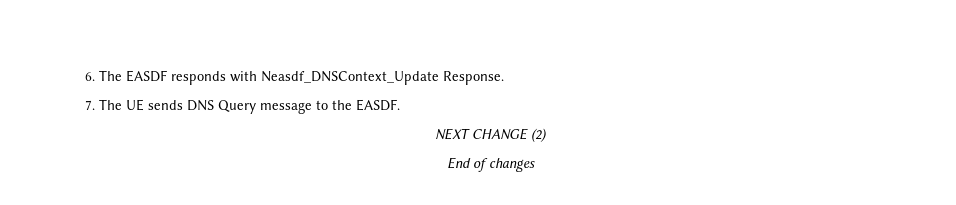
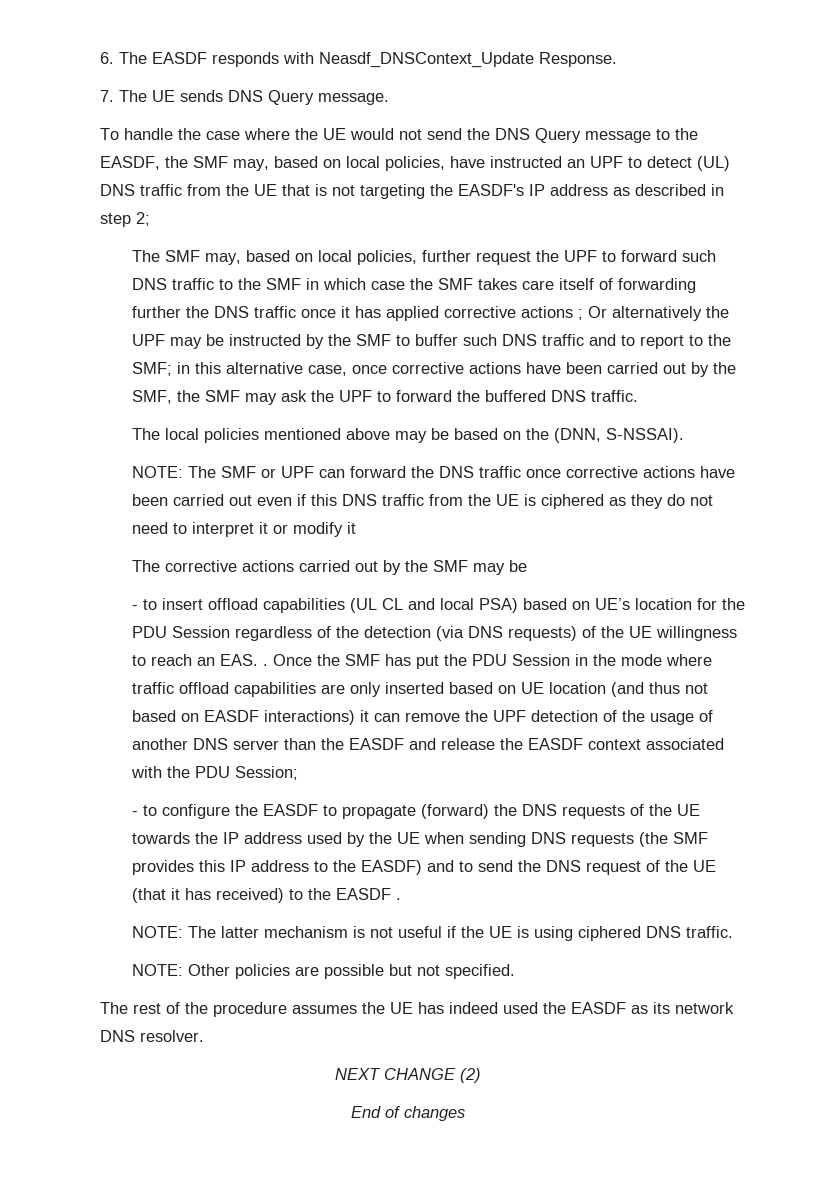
- 7. The UE sends DNS Query message to the EASDF.
+ 7. The UE sends DNS Query message.
+ To handle the case where the UE would not send the DNS Query message to the EASDF, the SMF may, based on local policies, have instructed an UPF to detect (UL) DNS traffic from the UE that is not targeting the EASDF's IP address as described in step 2;
+ The SMF may, based on local policies, further request the UPF to forward such DNS traffic to the SMF in which case the SMF takes care itself of forwarding further the DNS traffic once it has applied corrective actions ; Or alternatively the UPF may be instructed by the SMF to buffer such DNS traffic and to report to the SMF; in this alternative case, once corrective actions have been carried out by the SMF, the SMF may ask the UPF to forward the buffered DNS traffic.
+ The local policies mentioned above may be based on the (DNN, S-NSSAI).
+ NOTE: The SMF or UPF can forward the DNS traffic once corrective actions have been carried out even if this DNS traffic from the UE is ciphered as they do not need to interpret it or modify it
+ The corrective actions carried out by the SMF may be
+ - to insert offload capabilities (UL CL and local PSA) based on UE’s location for the PDU Session regardless of the detection (via DNS requests) of the UE willingness to reach an EAS. . Once the SMF has put the PDU Session in the mode where traffic offload capabilities are only inserted based on UE location (and thus not based on EASDF interactions) it can remove the UPF detection of the usage of another DNS server than the EASDF and release the EASDF context associated with the PDU Session;
+ - to configure the EASDF to propagate (forward) the DNS requests of the UE towards the IP address used by the UE when sending DNS requests (the SMF provides this IP address to the EASDF) and to send the DNS request of the UE (that it has received) to the EASDF .
+ NOTE: The latter mechanism is not useful if the UE is using ciphered DNS traffic.
+ NOTE: Other policies are possible but not specified.
+ The rest of the procedure assumes the UE has indeed used the EASDF as its network DNS resolver.

